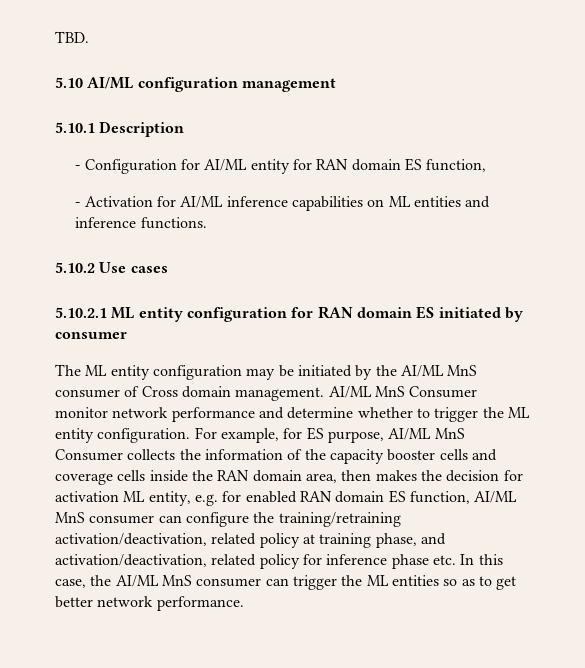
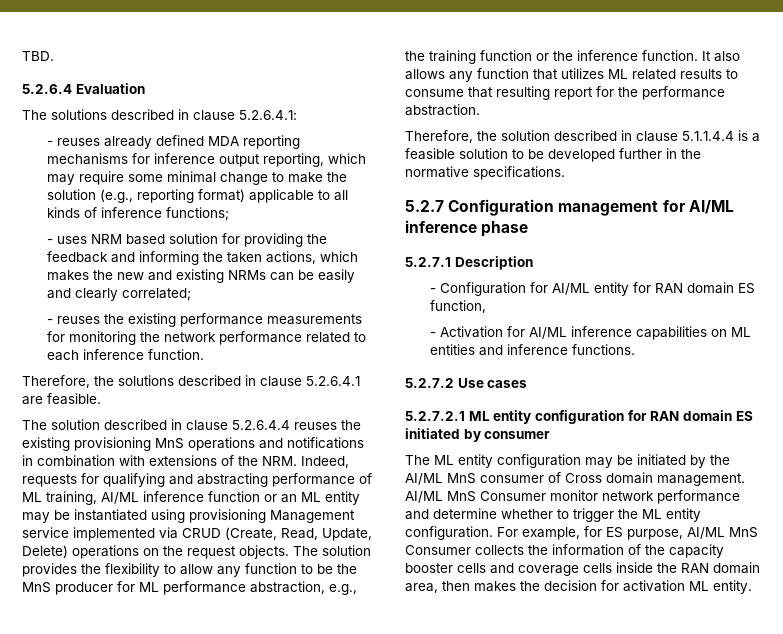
- 5.10 AI/ML configuration management
- 5.10.1 Description
+ 5.2.6.4 Evaluation
+ The solutions described in clause 5.2.6.4.1:
+ - reuses already defined MDA reporting mechanisms for inference output reporting, which may require some minimal change to make the solution (e.g., reporting format) applicable to all kinds of inference functions;
+ - uses NRM based solution for providing the feedback and informing the taken actions, which makes the new and existing NRMs can be easily and clearly correlated;
+ - reuses the existing performance measurements for monitoring the network performance related to each inference function.
+ Therefore, the solutions described in clause 5.2.6.4.1 are feasible.
+ The solution described in clause 5.2.6.4.4 reuses the existing provisioning MnS operations and notifications in combination with extensions of the NRM. Indeed, requests for qualifying and abstracting performance of ML training, AI/ML inference function or an ML entity may be instantiated using provisioning Management service implemented via CRUD (Create, Read, Update, Delete) operations on the request objects. The solution provides the flexibility to allow any function to be the MnS producer for ML performance abstraction, e.g., the training function or the inference function. It also allows any function that utilizes ML related results to consume that resulting report for the performance abstraction.
+ Therefore, the solution described in clause 5.1.1.4.4 is a feasible solution to be developed further in the normative specifications.
+ 5.2.7 Configuration management for AI/ML inference phase
+ 5.2.7.1 Description
- 5.10.2 Use cases
+ 5.2.7.2 Use cases
- 5.10.2.1 ML entity configuration for RAN domain ES initiated by consumer
+ 5.2.7.2.1 ML entity configuration for RAN domain ES initiated by consumer
- For example, for ES purpose, AI/ML MnS Consumer collects the information of the capacity booster cells and coverage cells inside the RAN domain area, then makes the decision for activation ML entity, e.g. for enabled RAN domain ES function, AI/ML MnS consumer can configure the training/retraining activation/deactivation, related policy at training phase, and activation/deactivation, related policy for inference phase etc. In this case, the AI/ML MnS consumer can trigger the ML entities so as to get better network performance.
+ For example, for ES purpose, AI/ML MnS Consumer collects the information of the capacity booster cells and coverage cells inside the RAN domain area, then makes the decision for activation ML entity.

